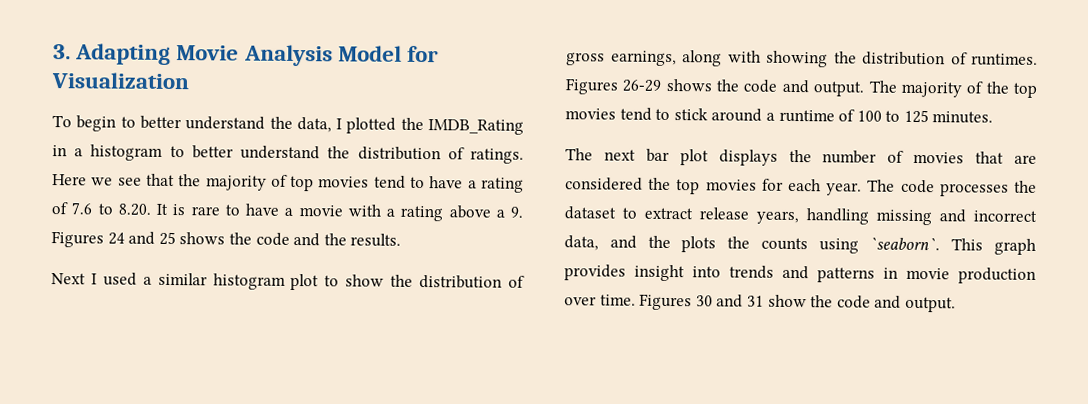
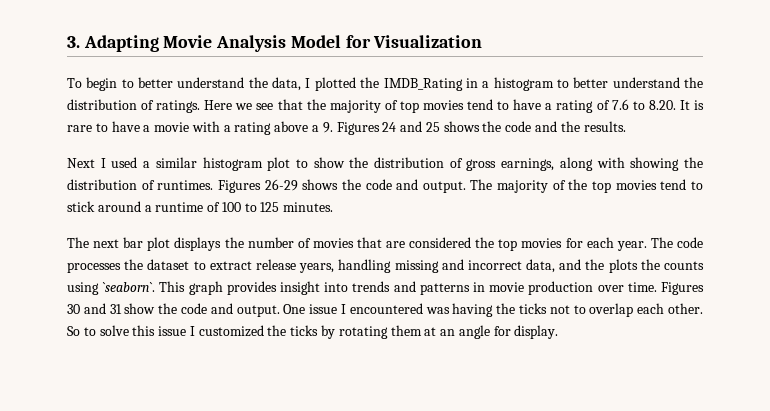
+ One issue I encountered was having the ticks not to overlap each other. So to solve this issue I customized the ticks by rotating them at an angle for display.

